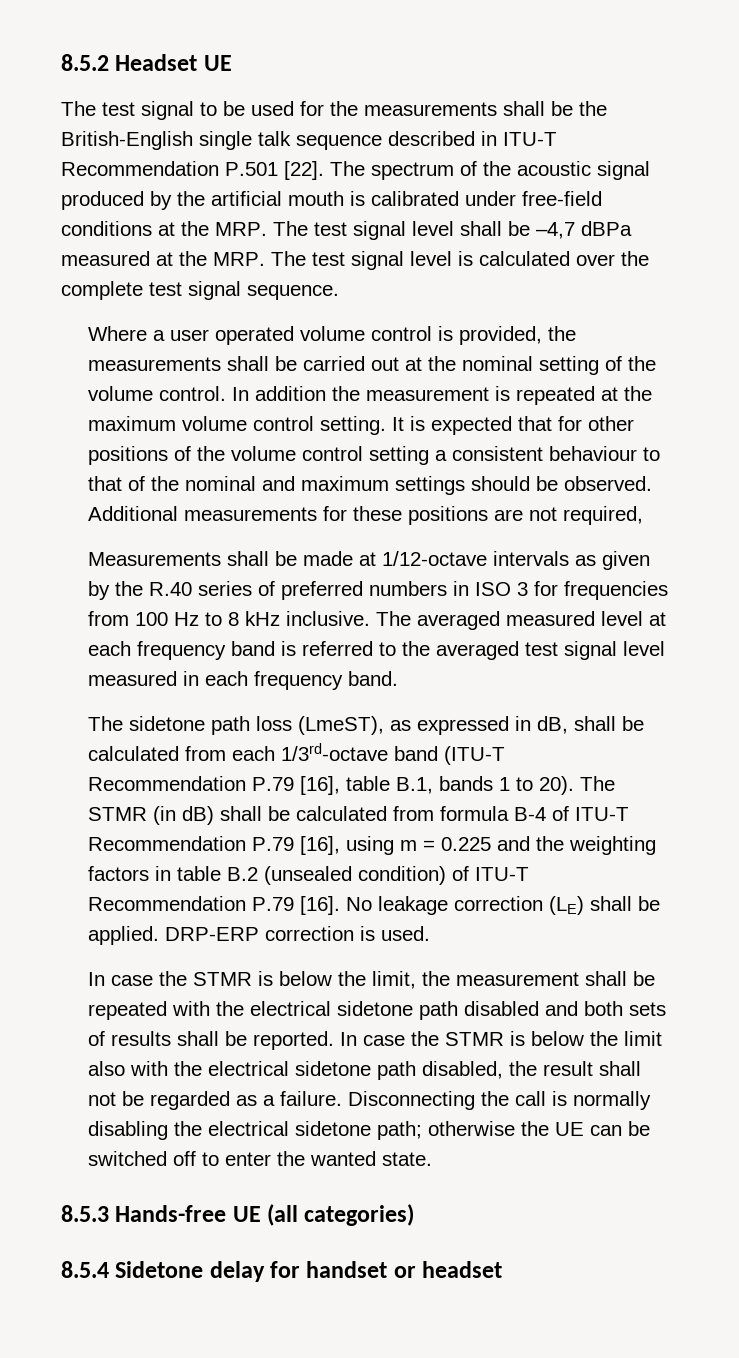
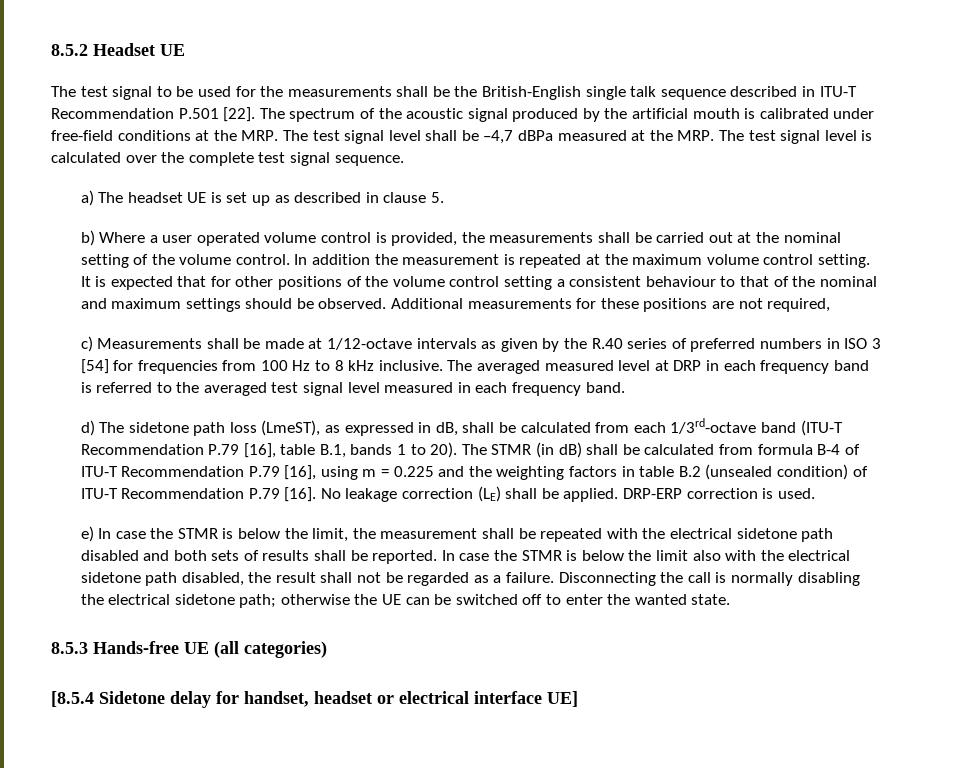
- Where a user operated volume control is provided, the measurements shall be carried out at the nominal setting of the volume control.
+ a) The headset UE is set up as described in clause 5.
+ b) Where a user operated volume control is provided, the measurements shall be carried out at the nominal setting of the volume control.
- Measurements shall be made at 1/12-octave intervals as given by the R.40 series of preferred numbers in ISO 3 for frequencies from 100 Hz to 8 kHz inclusive.
+ c) Measurements shall be made at 1/12-octave intervals as given by the R.40 series of preferred numbers in ISO 3 [54] for frequencies from 100 Hz to 8 kHz inclusive.
- The averaged measured level at each frequency band is referred to the averaged test signal level measured in each frequency band.
+ The averaged measured level at DRP in each frequency band is referred to the averaged test signal level measured in each frequency band.
- The sidetone path loss (LmeST), as expressed in dB, shall be calculated from each 1/3rd-octave band (ITU-T Recommendation P.79 [16], table B.1, bands 1 to 20).
+ d) The sidetone path loss (LmeST), as expressed in dB, shall be calculated from each 1/3rd-octave band (ITU-T Recommendation P.79 [16], table B.1, bands 1 to 20).
- In case the STMR is below the limit, the measurement shall be repeated with the electrical sidetone path disabled and both sets of results shall be reported.
+ e) In case the STMR is below the limit, the measurement shall be repeated with the electrical sidetone path disabled and both sets of results shall be reported.
- 8.5.4 Sidetone delay for handset or headset
+ [8.5.4 Sidetone delay for handset, headset or electrical interface UE]

